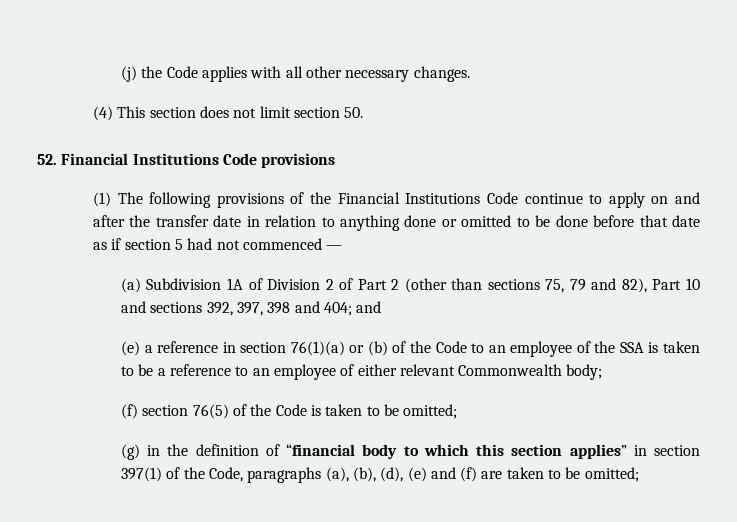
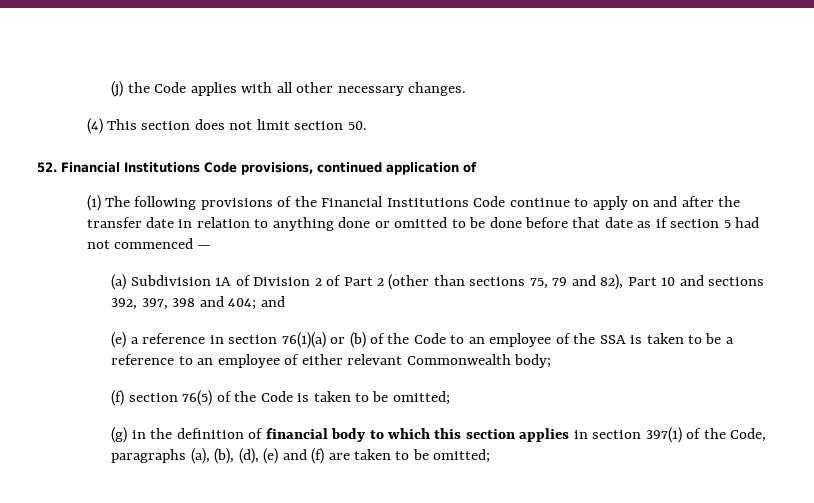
- 52. Financial Institutions Code provisions
+ 52. Financial Institutions Code provisions, continued application of
- (g) in the definition of “financial body to which this section applies” in section 397(1) of the Code, paragraphs (a), (b), (d), (e) and (f) are taken to be omitted;
+ (g) in the definition of financial body to which this section applies in section 397(1) of the Code, paragraphs (a), (b), (d), (e) and (f) are taken to be omitted;

